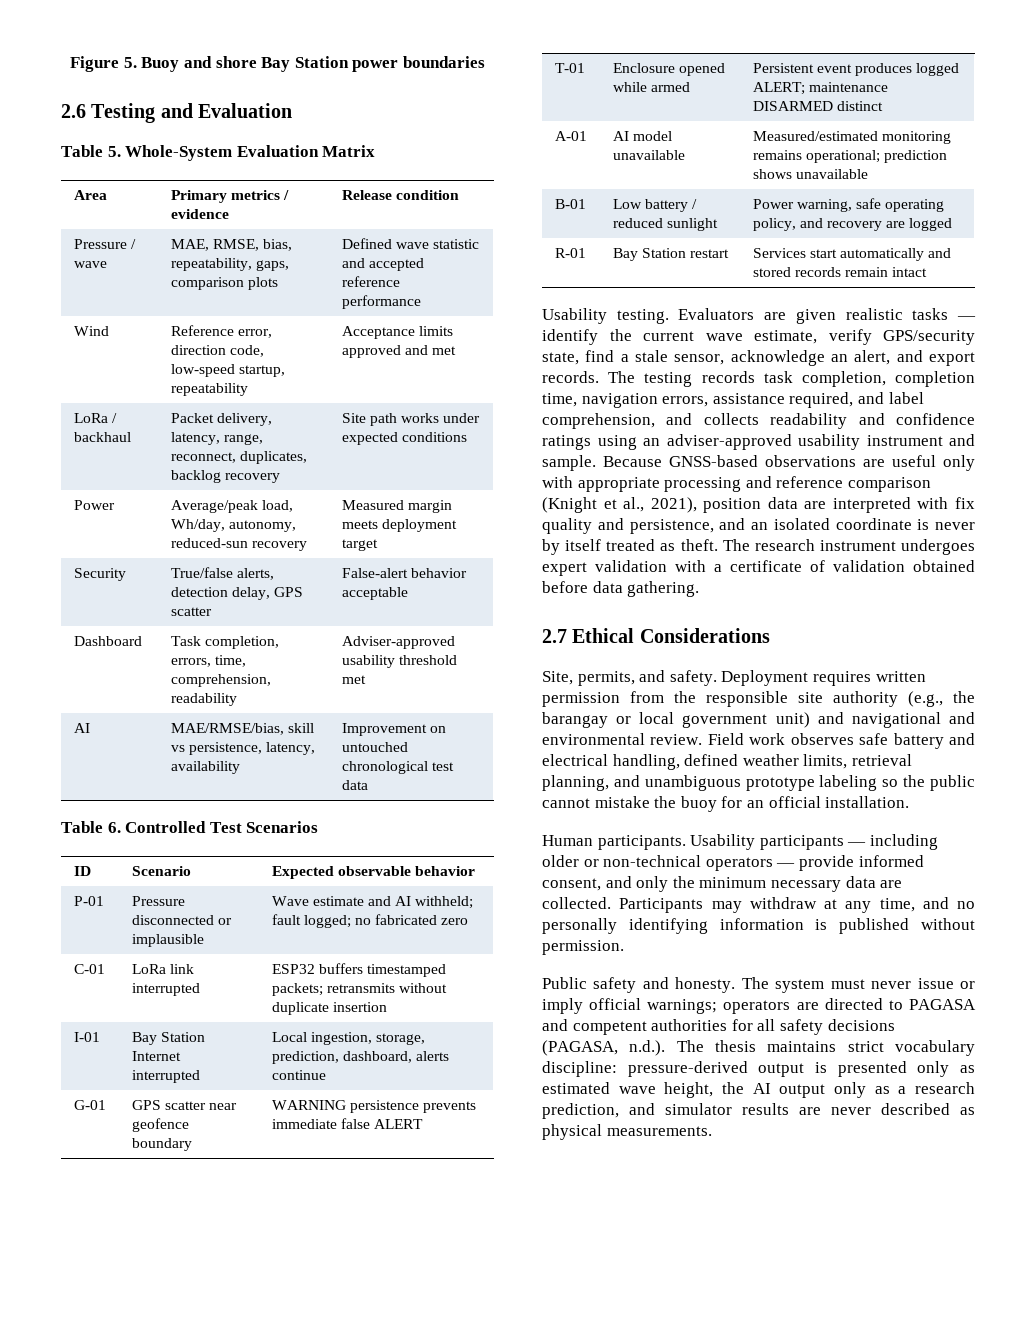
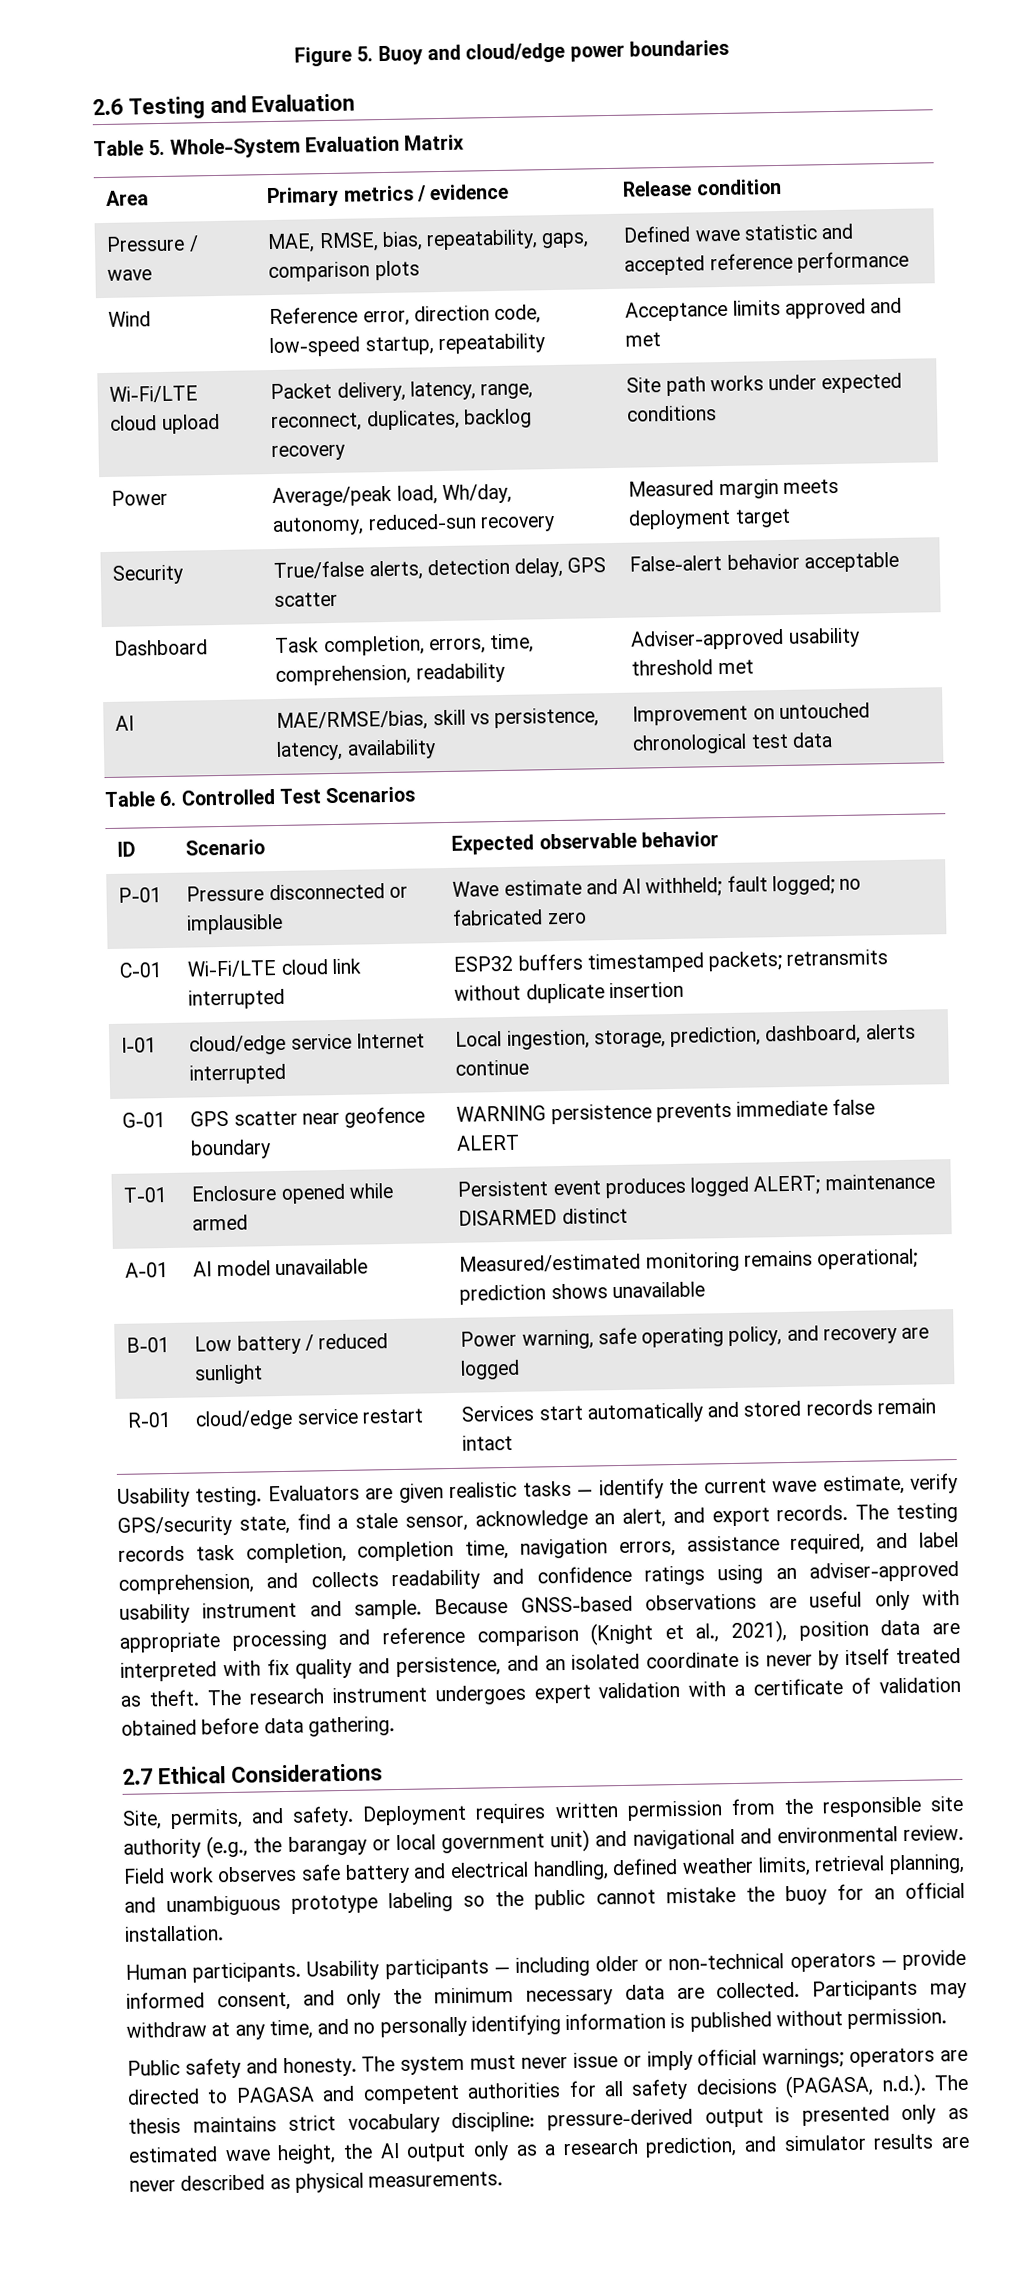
- Figure 5. Buoy and shore Bay Station power boundaries
+ Figure 5. Buoy and cloud/edge power boundaries
- LoRa / backhaul | Packet delivery, latency, range, reconnect, duplicates, backlog recovery | Site path works under expected conditions
+ Wi-Fi/LTE cloud upload | Packet delivery, latency, range, reconnect, duplicates, backlog recovery | Site path works under expected conditions
- C-01 | LoRa link interrupted | ESP32 buffers timestamped packets; retransmits without duplicate insertion
+ C-01 | Wi-Fi/LTE cloud link interrupted | ESP32 buffers timestamped packets; retransmits without duplicate insertion
- I-01 | Bay Station Internet interrupted | Local ingestion, storage, prediction, dashboard, alerts continue
+ I-01 | cloud/edge service Internet interrupted | Local ingestion, storage, prediction, dashboard, alerts continue
- R-01 | Bay Station restart | Services start automatically and stored records remain intact
+ R-01 | cloud/edge service restart | Services start automatically and stored records remain intact

